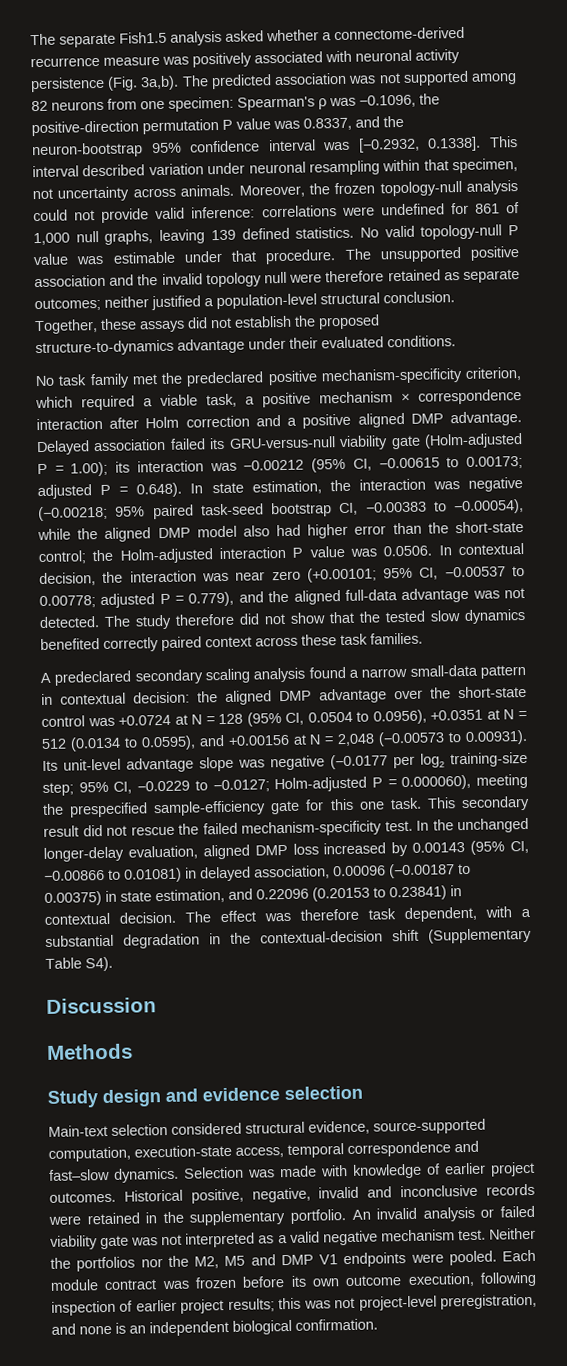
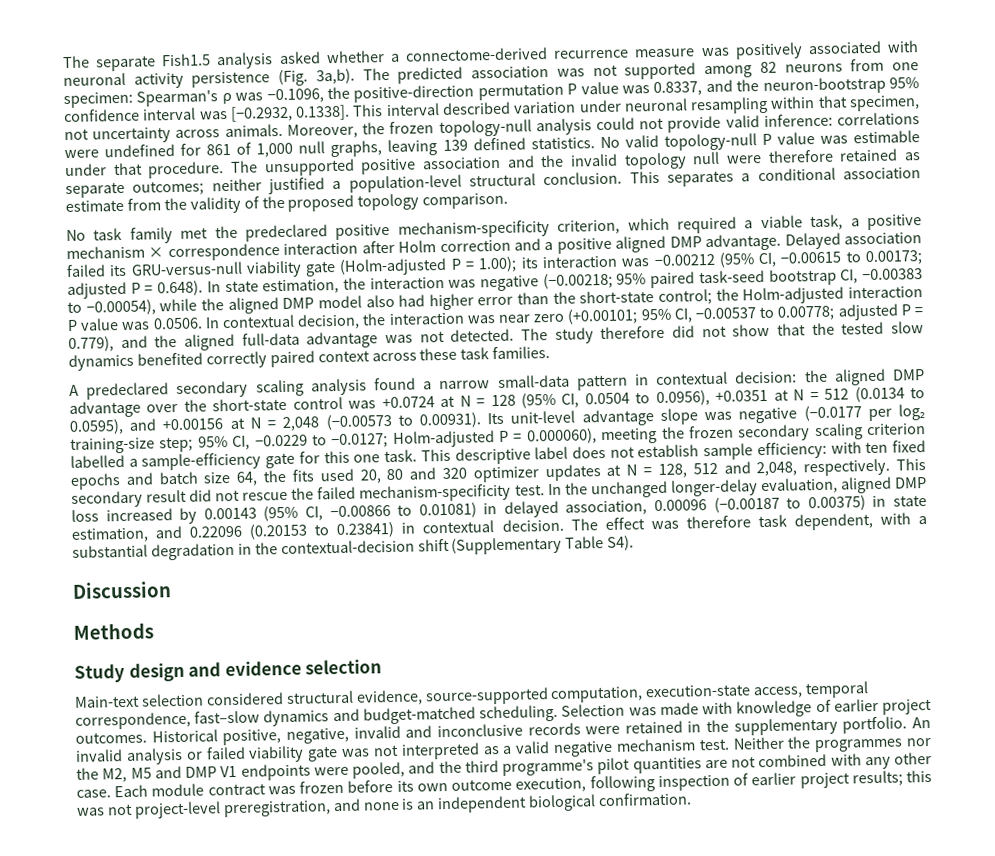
- Together, these assays did not establish the proposed structure-to-dynamics advantage under their evaluated conditions.
+ This separates a conditional association estimate from the validity of the proposed topology comparison.
- Holm-adjusted P = 0.000060), meeting the prespecified sample-efficiency gate for this one task.
+ Holm-adjusted P = 0.000060), meeting the frozen secondary scaling criterion labelled a sample-efficiency gate for this one task.
- This secondary result did not rescue the failed mechanism-specificity test.
+ This descriptive label does not establish sample efficiency: with ten fixed epochs and batch size 64, the fits used 20, 80 and 320 optimizer updates at N = 128, 512 and 2,048, respectively. This secondary result did not rescue the failed mechanism-specificity test.
- Main-text selection considered structural evidence, source-supported computation, execution-state access, temporal correspondence and fast–slow dynamics.
+ Main-text selection considered structural evidence, source-supported computation, execution-state access, temporal correspondence, fast–slow dynamics and budget-matched scheduling.
- Neither the portfolios nor the M2, M5 and DMP V1 endpoints were pooled.
+ Neither the programmes nor the M2, M5 and DMP V1 endpoints were pooled, and the third programme's pilot quantities are not combined with any other case.

